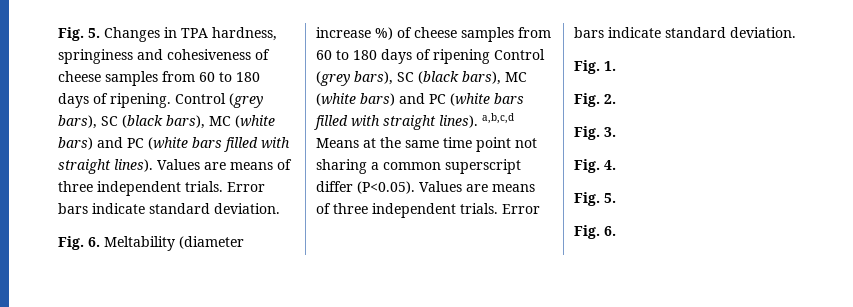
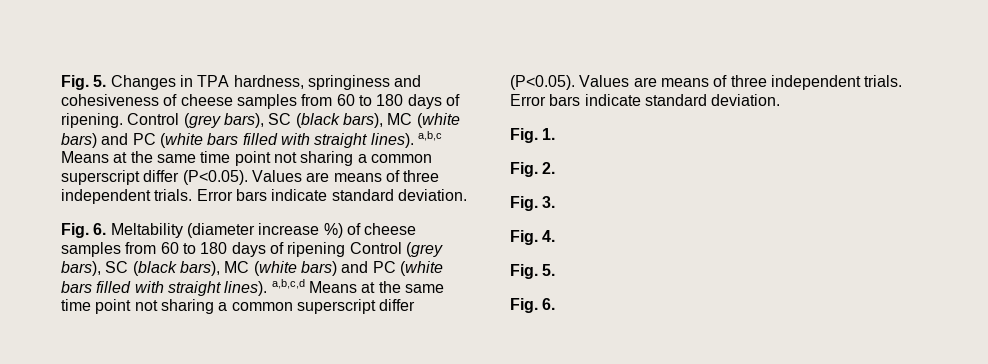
- Control (grey bars), SC (black bars), MC (white bars) and PC (white bars filled with straight lines). Values are means of three independent trials.
+ Control (grey bars), SC (black bars), MC (white bars) and PC (white bars filled with straight lines). a,b,c Means at the same time point not sharing a common superscript differ (P<0.05). Values are means of three independent trials.

